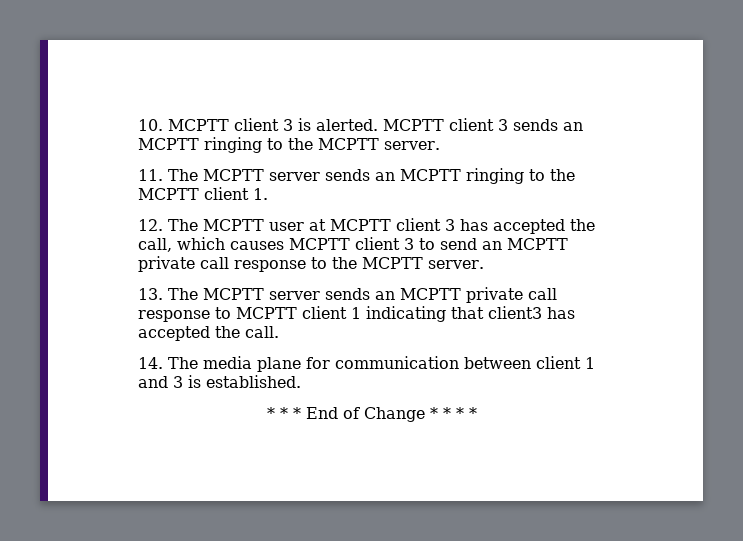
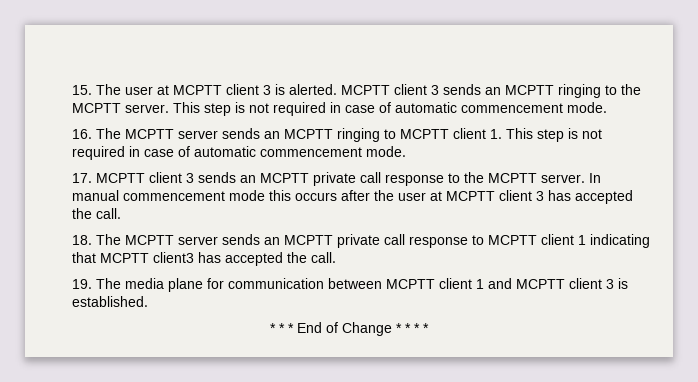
- 10. MCPTT client 3 is alerted.
+ 15. The user at MCPTT client 3 is alerted.
- MCPTT client 3 sends an MCPTT ringing to the MCPTT server.
- 11. The MCPTT server sends an MCPTT ringing to the MCPTT client 1.
- 12. The MCPTT user at MCPTT client 3 has accepted the call, which causes MCPTT client 3 to send an MCPTT private call response to the MCPTT server.
- 13. The MCPTT server sends an MCPTT private call response to MCPTT client 1 indicating that client3 has accepted the call.
+ MCPTT client 3 sends an MCPTT ringing to the MCPTT server. This step is not required in case of automatic commencement mode.
+ 16. The MCPTT server sends an MCPTT ringing to MCPTT client 1. This step is not required in case of automatic commencement mode.
+ 17. MCPTT client 3 sends an MCPTT private call response to the MCPTT server. In manual commencement mode this occurs after the user at MCPTT client 3 has accepted the call.
+ 18. The MCPTT server sends an MCPTT private call response to MCPTT client 1 indicating that MCPTT client3 has accepted the call.
- 14. The media plane for communication between client 1 and 3 is established.
+ 19. The media plane for communication between MCPTT client 1 and MCPTT client 3 is established.

